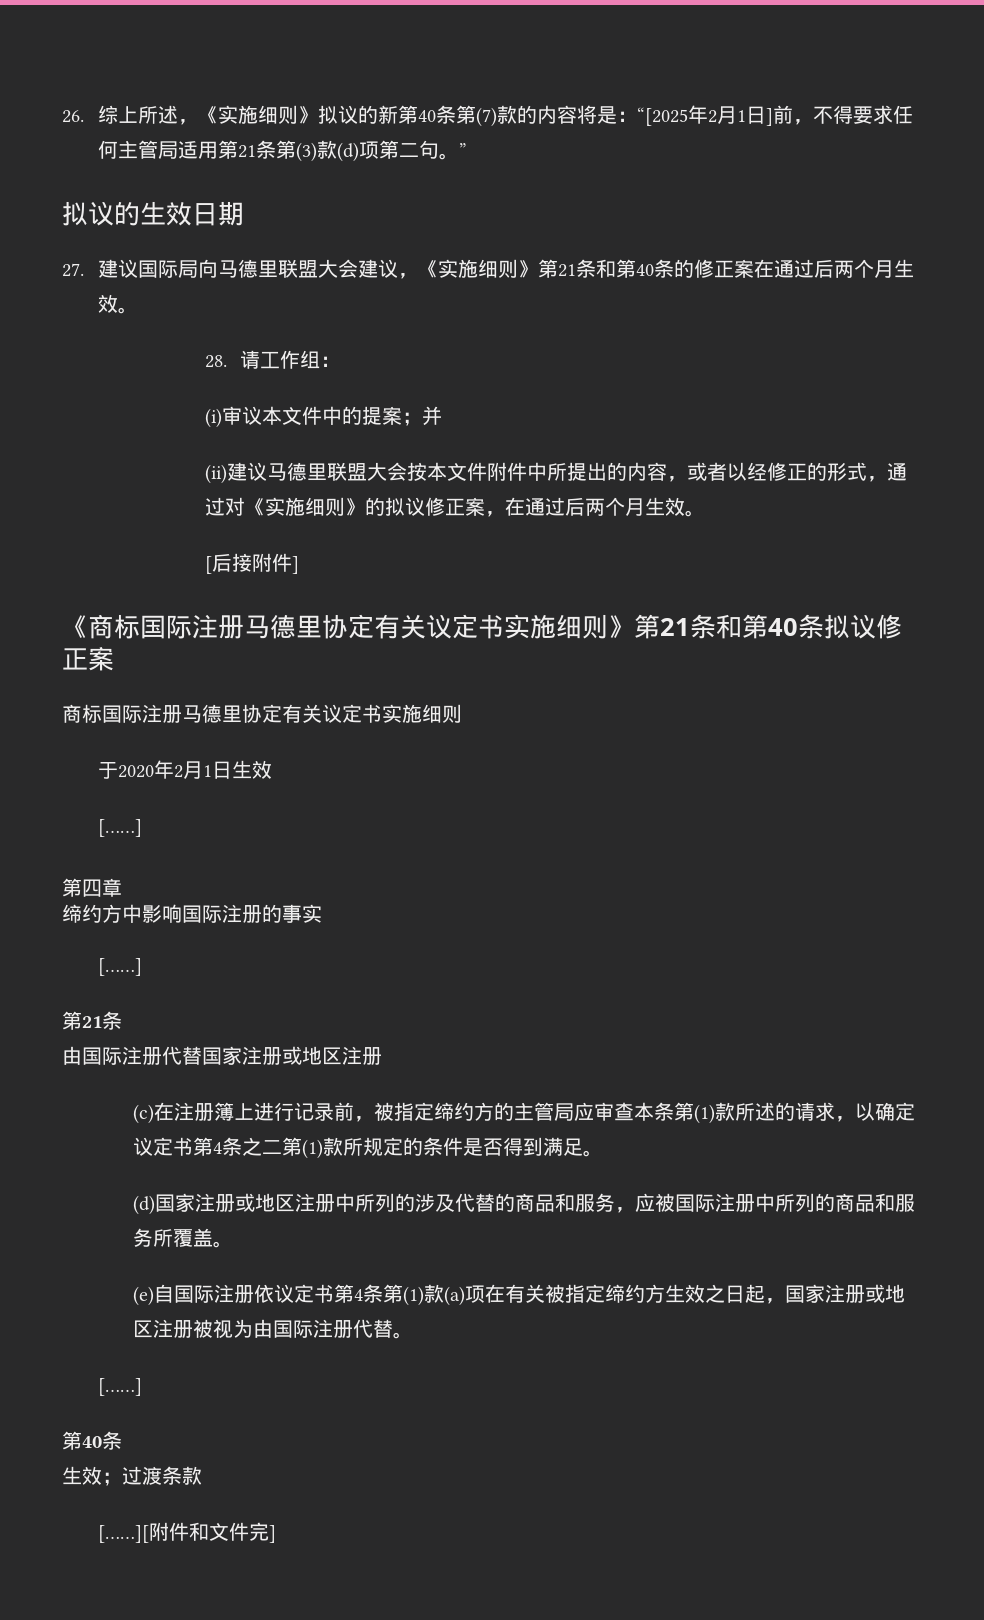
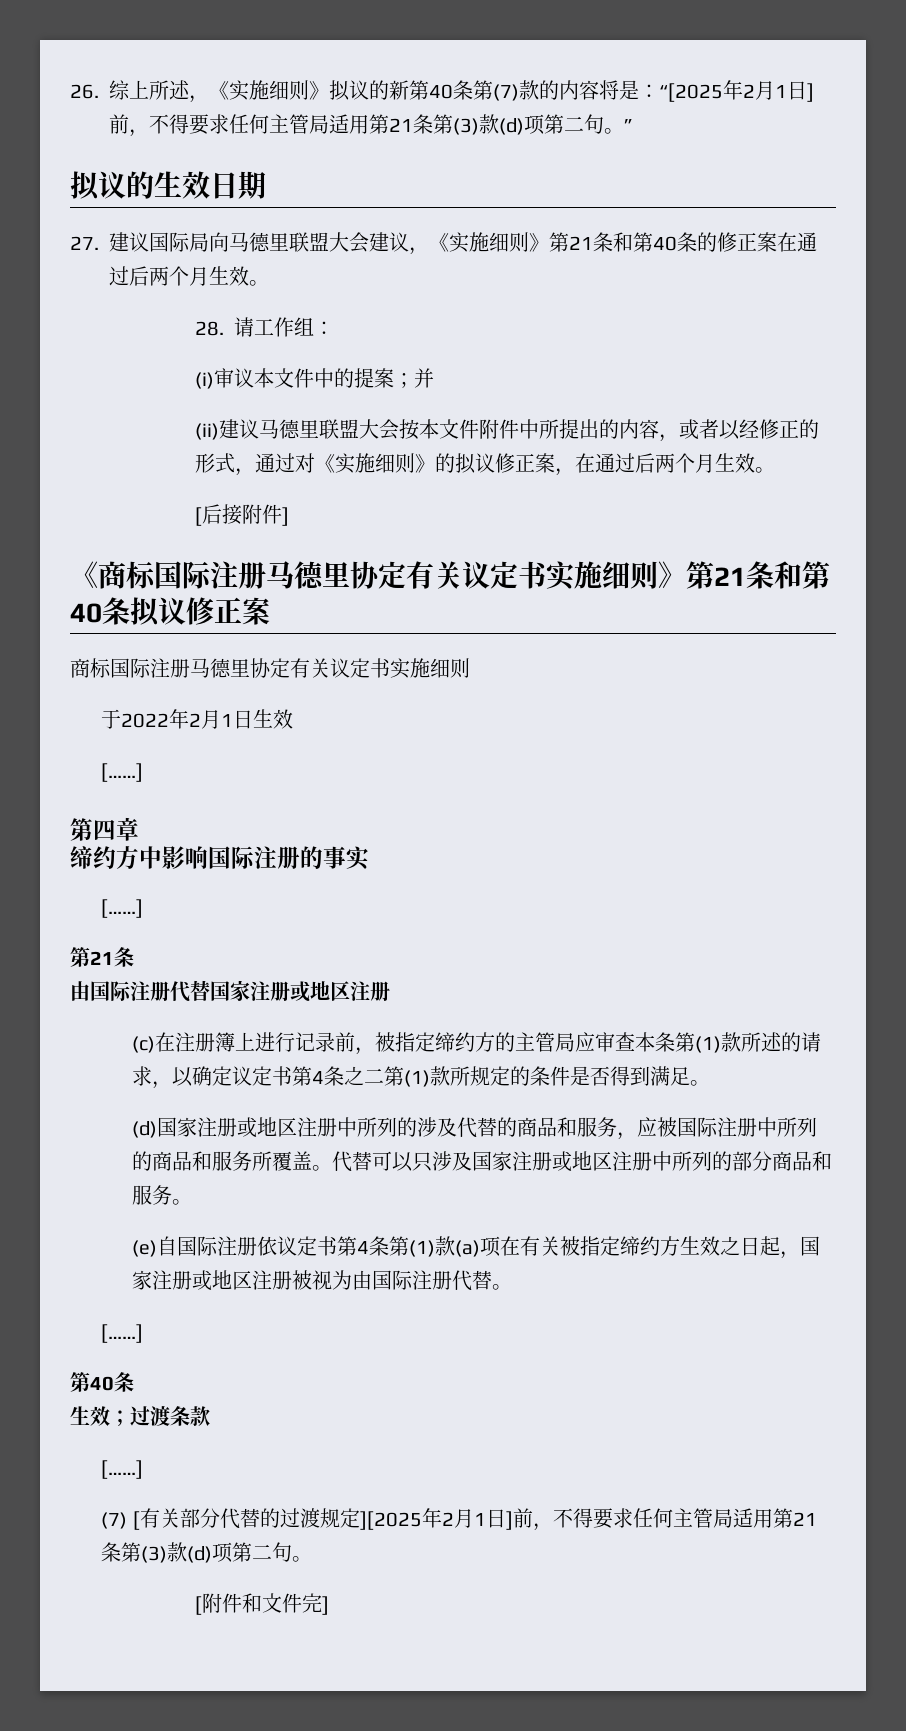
- 于2020年2月1日生效
+ 于2022年2月1日生效
+ 代替可以只涉及国家注册或地区注册中所列的部分商品和服务。
  生效；过渡条款
- [……][附件和文件完]
+ [……]
+ (7) [有关部分代替的过渡规定][2025年2月1日]前，不得要求任何主管局适用第21条第(3)款(d)项第二句。
+ [附件和文件完]

